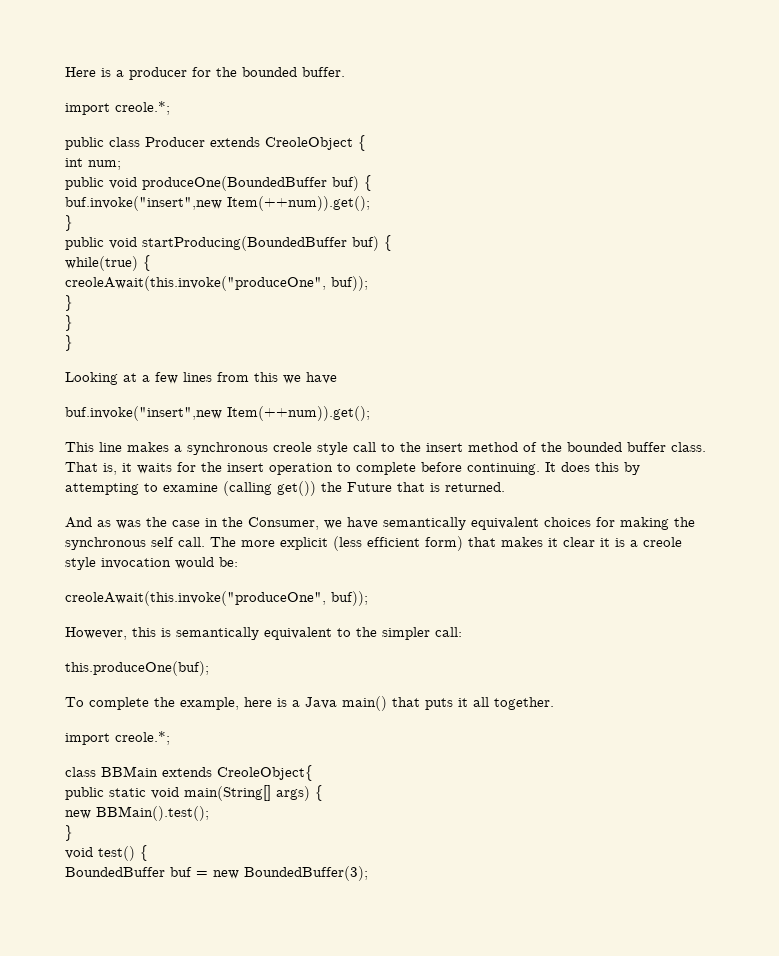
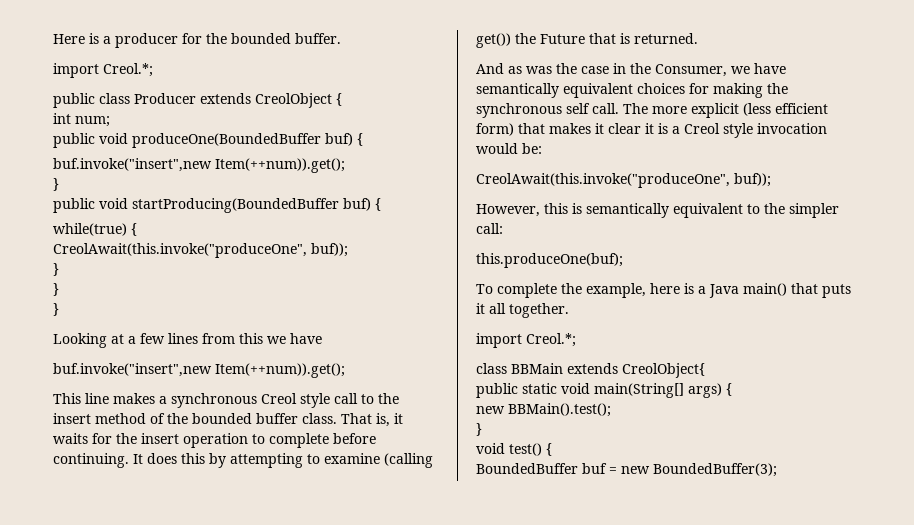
  Here is a producer for the bounded buffer.
- import creole.*;
+ import Creol.*;
- public class Producer extends CreoleObject {
+ public class Producer extends CreolObject {
  while(true) {
- creoleAwait(this.invoke("produceOne", buf));
+ CreolAwait(this.invoke("produceOne", buf));
- This line makes a synchronous creole style call to the insert method of the bounded buffer class.
+ This line makes a synchronous Creol style call to the insert method of the bounded buffer class.
- The more explicit (less efficient form) that makes it clear it is a creole style invocation would be:
- creoleAwait(this.invoke("produceOne", buf));
+ The more explicit (less efficient form) that makes it clear it is a Creol style invocation would be:
+ CreolAwait(this.invoke("produceOne", buf));
  To complete the example, here is a Java main() that puts it all together.
- import creole.*;
+ import Creol.*;
- class BBMain extends CreoleObject{
+ class BBMain extends CreolObject{

